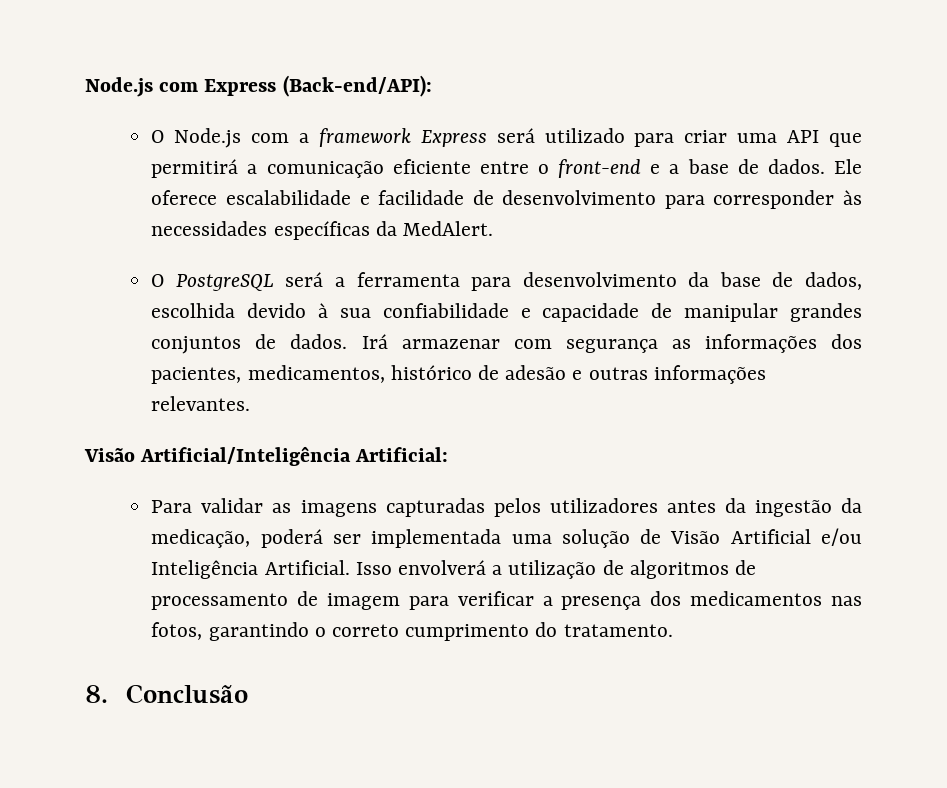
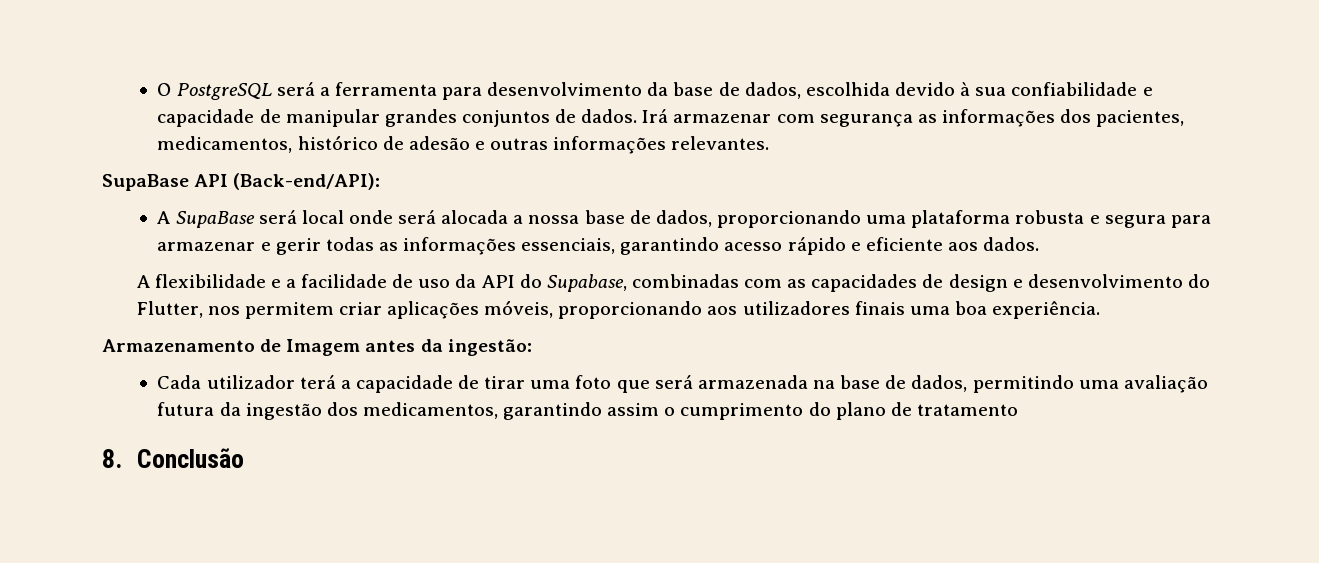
- Node.js com Express (Back-end/API):
- O Node.js com a framework Express será utilizado para criar uma API que permitirá a comunicação eficiente entre o front-end e a base de dados. Ele oferece escalabilidade e facilidade de desenvolvimento para corresponder às necessidades específicas da MedAlert.
- Visão Artificial/Inteligência Artificial:
- Para validar as imagens capturadas pelos utilizadores antes da ingestão da medicação, poderá ser implementada uma solução de Visão Artificial e/ou Inteligência Artificial. Isso envolverá a utilização de algoritmos de processamento de imagem para verificar a presença dos medicamentos nas fotos, garantindo o correto cumprimento do tratamento.
+ SupaBase API (Back-end/API):
+ A SupaBase será local onde será alocada a nossa base de dados, proporcionando uma plataforma robusta e segura para armazenar e gerir todas as informações essenciais, garantindo acesso rápido e eficiente aos dados.
+ A flexibilidade e a facilidade de uso da API do Supabase, combinadas com as capacidades de design e desenvolvimento do Flutter, nos permitem criar aplicações móveis, proporcionando aos utilizadores finais uma boa experiência.
+ Armazenamento de Imagem antes da ingestão:
+ Cada utilizador terá a capacidade de tirar uma foto que será armazenada na base de dados, permitindo uma avaliação futura da ingestão dos medicamentos, garantindo assim o cumprimento do plano de tratamento

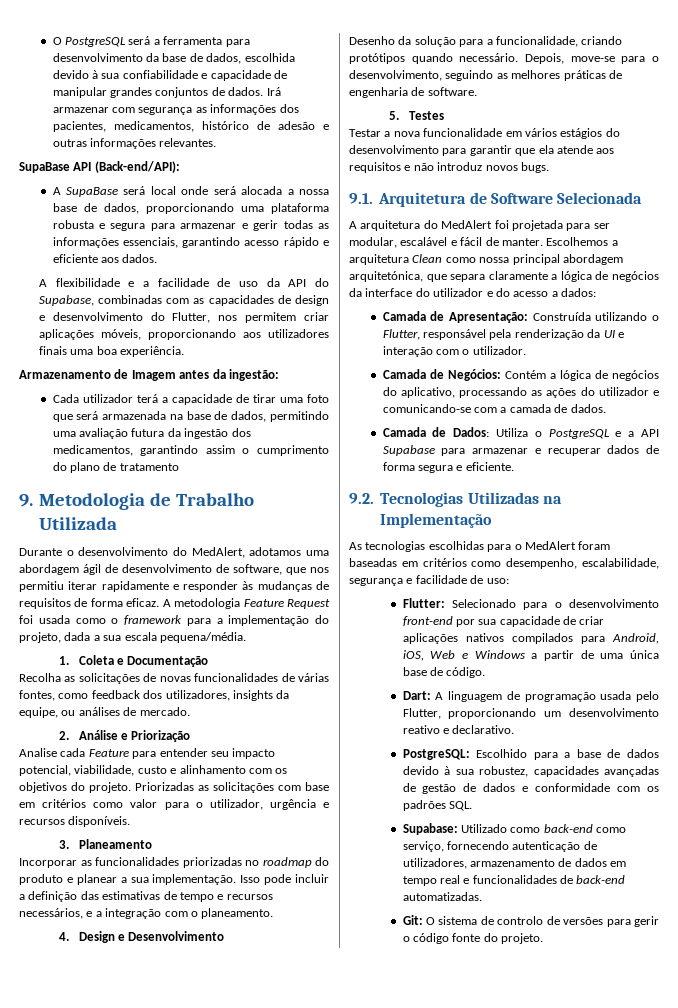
- 8. Conclusão
+ 9. Metodologia de Trabalho Utilizada
+ Durante o desenvolvimento do MedAlert, adotamos uma abordagem ágil de desenvolvimento de software, que nos permitiu iterar rapidamente e responder às mudanças de requisitos de forma eficaz. A metodologia Feature Request foi usada como o framework para a implementação do projeto, dada a sua escala pequena/média.
+ 1. Coleta e Documentação
+ Recolha as solicitações de novas funcionalidades de várias fontes, como feedback dos utilizadores, insights da equipe, ou análises de mercado.
+ 2. Análise e Priorização
+ Analise cada Feature para entender seu impacto potencial, viabilidade, custo e alinhamento com os objetivos do projeto. Priorizadas as solicitações com base em critérios como valor para o utilizador, urgência e recursos disponíveis.
+ 3. Planeamento
+ Incorporar as funcionalidades priorizadas no roadmap do produto e planear a sua implementação. Isso pode incluir a definição das estimativas de tempo e recursos necessários, e a integração com o planeamento.
+ 4. Design e Desenvolvimento
+ Desenho da solução para a funcionalidade, criando protótipos quando necessário. Depois, move-se para o desenvolvimento, seguindo as melhores práticas de engenharia de software.
+ 5. Testes
+ Testar a nova funcionalidade em vários estágios do desenvolvimento para garantir que ela atende aos requisitos e não introduz novos bugs.
+ 9.1. Arquitetura de Software Selecionada
+ A arquitetura do MedAlert foi projetada para ser modular, escalável e fácil de manter. Escolhemos a arquitetura Clean como nossa principal abordagem arquitetónica, que separa claramente a lógica de negócios da interface do utilizador e do acesso a dados:
+ Camada de Apresentação: Construída utilizando o Flutter, responsável pela renderização da UI e interação com o utilizador.
+ Camada de Negócios: Contém a lógica de negócios do aplicativo, processando as ações do utilizador e comunicando-se com a camada de dados.
+ Camada de Dados: Utiliza o PostgreSQL e a API Supabase para armazenar e recuperar dados de forma segura e eficiente.
+ 9.2. Tecnologias Utilizadas na Implementação
+ As tecnologias escolhidas para o MedAlert foram baseadas em critérios como desempenho, escalabilidade, segurança e facilidade de uso:
+ Flutter: Selecionado para o desenvolvimento front-end por sua capacidade de criar aplicações nativos compilados para Android, iOS, Web e Windows a partir de uma única base de código.
+ Dart: A linguagem de programação usada pelo Flutter, proporcionando um desenvolvimento reativo e declarativo.
+ PostgreSQL: Escolhido para a base de dados devido à sua robustez, capacidades avançadas de gestão de dados e conformidade com os padrões SQL.
+ Supabase: Utilizado como back-end como serviço, fornecendo autenticação de utilizadores, armazenamento de dados em tempo real e funcionalidades de back-end automatizadas.
+ Git: O sistema de controlo de versões para gerir o código fonte do projeto.

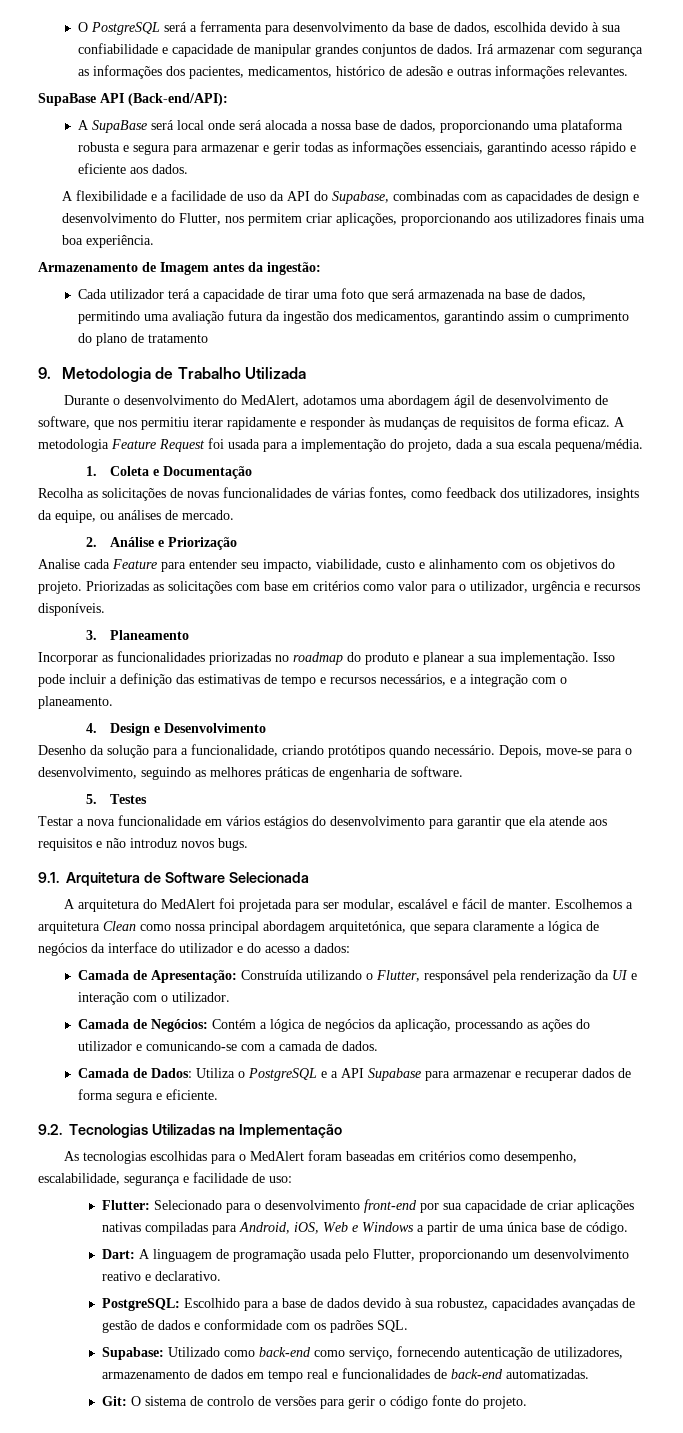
- A flexibilidade e a facilidade de uso da API do Supabase, combinadas com as capacidades de design e desenvolvimento do Flutter, nos permitem criar aplicações móveis, proporcionando aos utilizadores finais uma boa experiência.
+ A flexibilidade e a facilidade de uso da API do Supabase, combinadas com as capacidades de design e desenvolvimento do Flutter, nos permitem criar aplicações, proporcionando aos utilizadores finais uma boa experiência.
- A metodologia Feature Request foi usada como o framework para a implementação do projeto, dada a sua escala pequena/média.
+ A metodologia Feature Request foi usada para a implementação do projeto, dada a sua escala pequena/média.
- Analise cada Feature para entender seu impacto potencial, viabilidade, custo e alinhamento com os objetivos do projeto.
+ Analise cada Feature para entender seu impacto, viabilidade, custo e alinhamento com os objetivos do projeto.
- Camada de Negócios: Contém a lógica de negócios do aplicativo, processando as ações do utilizador e comunicando-se com a camada de dados.
+ Camada de Negócios: Contém a lógica de negócios da aplicação, processando as ações do utilizador e comunicando-se com a camada de dados.
- Flutter: Selecionado para o desenvolvimento front-end por sua capacidade de criar aplicações nativos compilados para Android, iOS, Web e Windows a partir de uma única base de código.
+ Flutter: Selecionado para o desenvolvimento front-end por sua capacidade de criar aplicações nativas compiladas para Android, iOS, Web e Windows a partir de uma única base de código.

